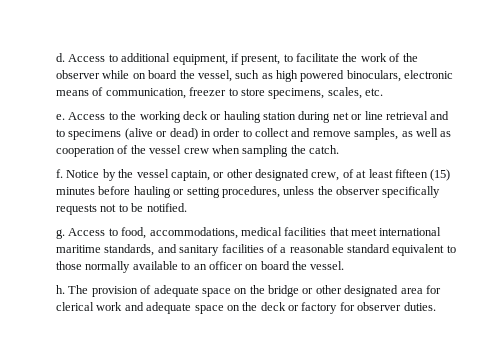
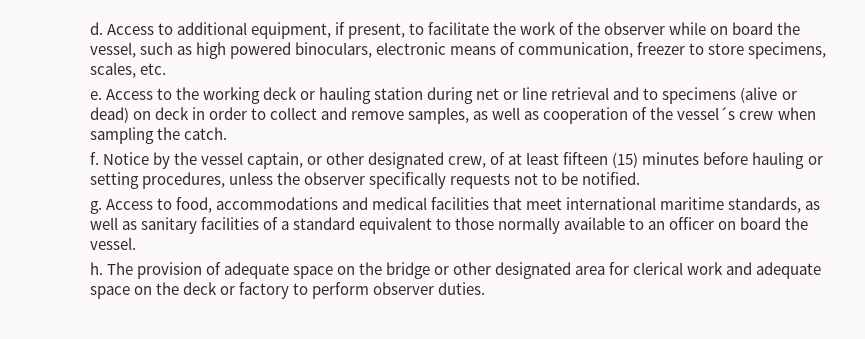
- Access to the working deck or hauling station during net or line retrieval and to specimens (alive or dead) in order to collect and remove samples, as well as cooperation of the vessel crew when sampling the catch.
+ Access to the working deck or hauling station during net or line retrieval and to specimens (alive or dead) on deck in order to collect and remove samples, as well as cooperation of the vessel´s crew when sampling the catch.
- Access to food, accommodations, medical facilities that meet international maritime standards, and sanitary facilities of a reasonable standard equivalent to those normally available to an officer on board the vessel.
+ Access to food, accommodations and medical facilities that meet international maritime standards, as well as sanitary facilities of a standard equivalent to those normally available to an officer on board the vessel.
- The provision of adequate space on the bridge or other designated area for clerical work and adequate space on the deck or factory for observer duties.
+ The provision of adequate space on the bridge or other designated area for clerical work and adequate space on the deck or factory to perform observer duties.

